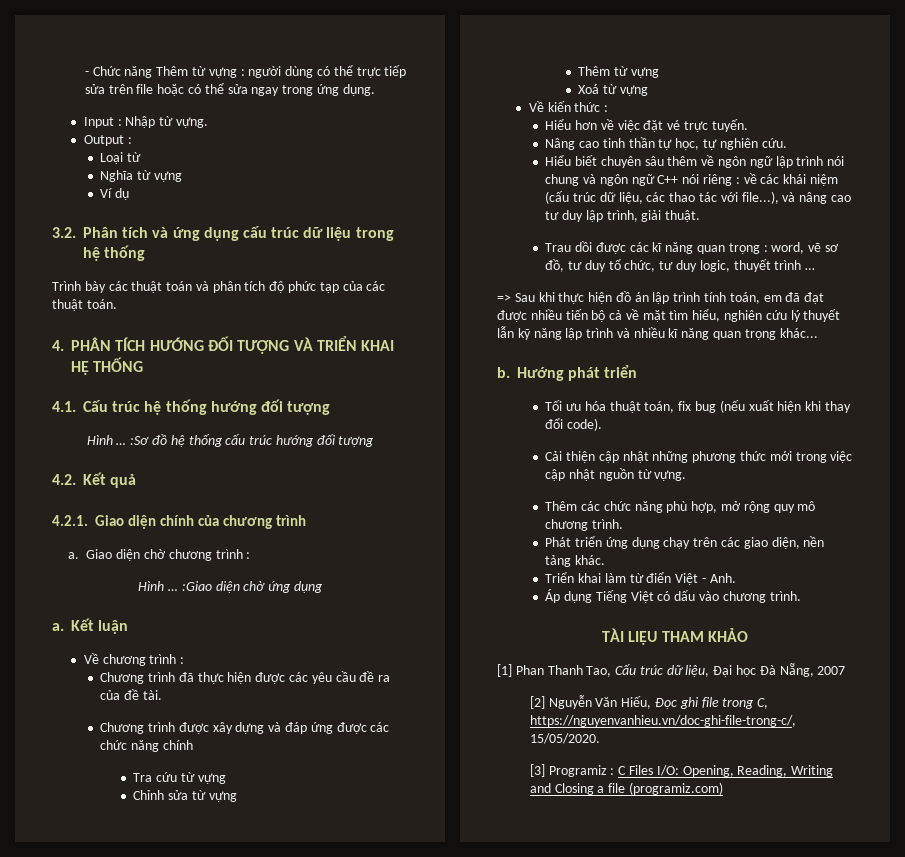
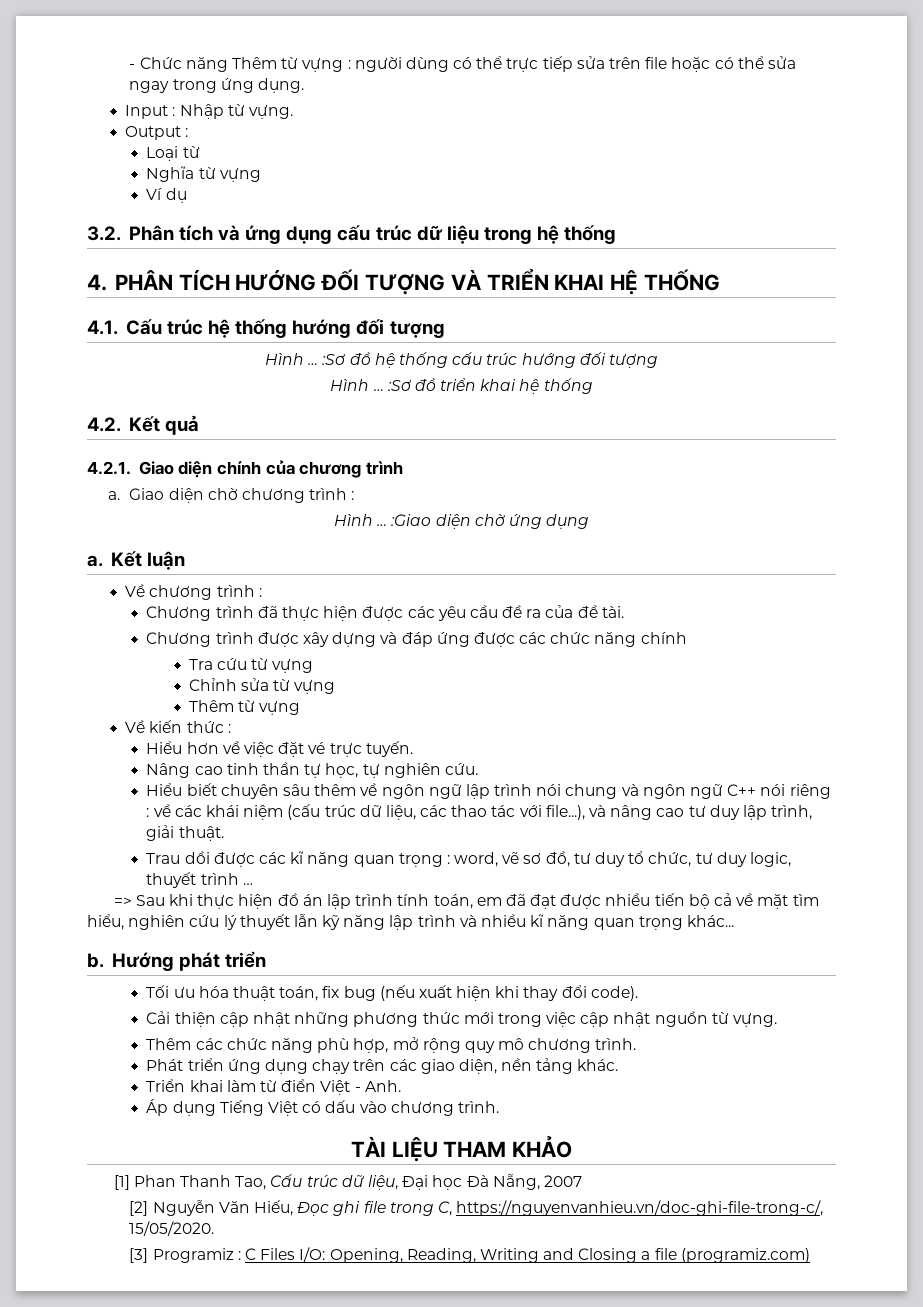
- Trình bày các thuật toán và phân tích độ phức tạp của các thuật toán.
+ Hình … :Sơ đồ triển khai hệ thống
- Xoá từ vựng

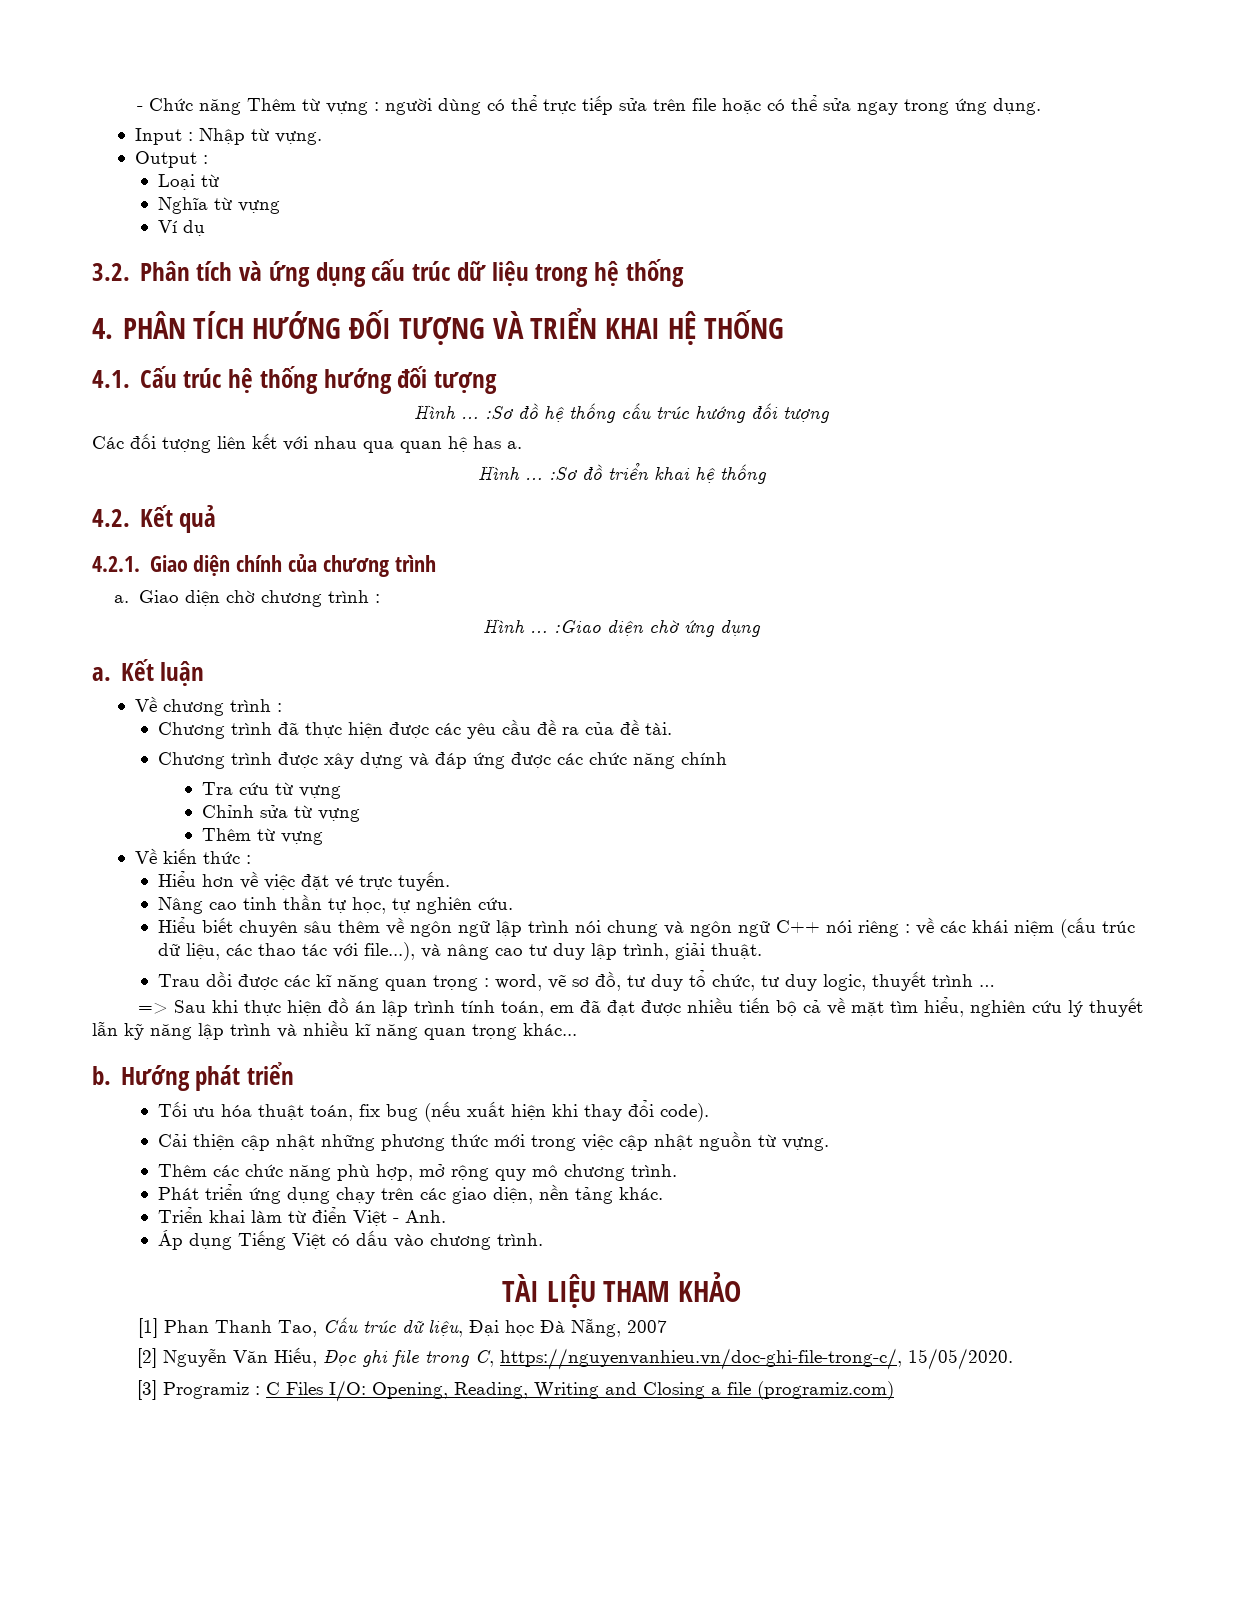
+ Các đối tượng liên kết với nhau qua quan hệ has a.

